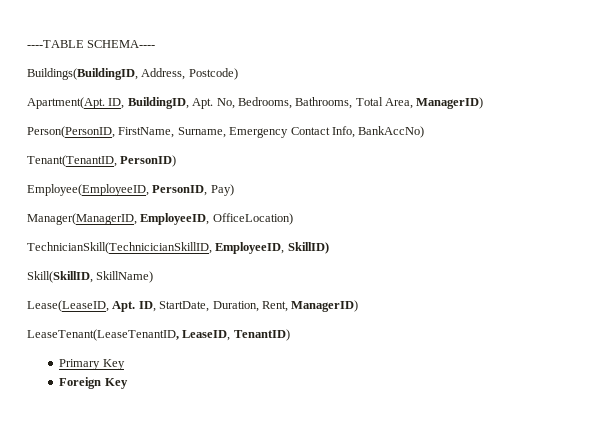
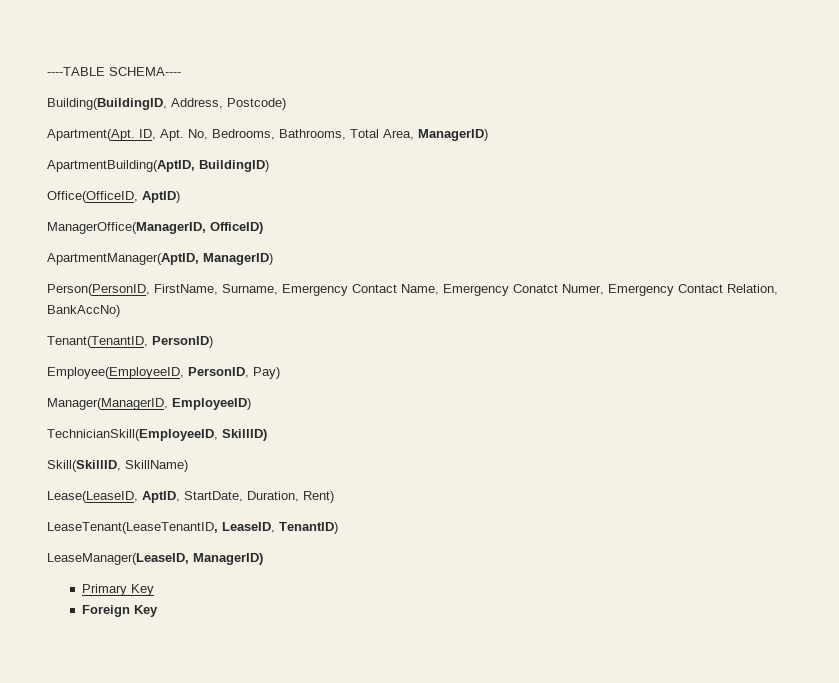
- Buildings(BuildingID, Address, Postcode)
+ Building(BuildingID, Address, Postcode)
- ID, BuildingID, Apt. No, Bedrooms, Bathrooms, Total Area, ManagerID)
+ ID, Apt. No, Bedrooms, Bathrooms, Total Area, ManagerID)
+ ApartmentBuilding(AptID, BuildingID)
+ Office(OfficeID, AptID)
+ ManagerOffice(ManagerID, OfficeID)
+ ApartmentManager(AptID, ManagerID)
- Person(PersonID, FirstName, Surname, Emergency Contact Info, BankAccNo)
+ Person(PersonID, FirstName, Surname, Emergency Contact Name, Emergency Conatct Numer, Emergency Contact Relation, BankAccNo)
- Manager(ManagerID, EmployeeID, OfficeLocation)
- TechnicianSkill(TechnicicianSkillID, EmployeeID, SkillID)
+ Manager(ManagerID, EmployeeID)
+ TechnicianSkill(EmployeeID, SkillID)
- Lease(LeaseID, Apt. ID, StartDate, Duration, Rent, ManagerID)
+ Lease(LeaseID, AptID, StartDate, Duration, Rent)
+ LeaseManager(LeaseID, ManagerID)

